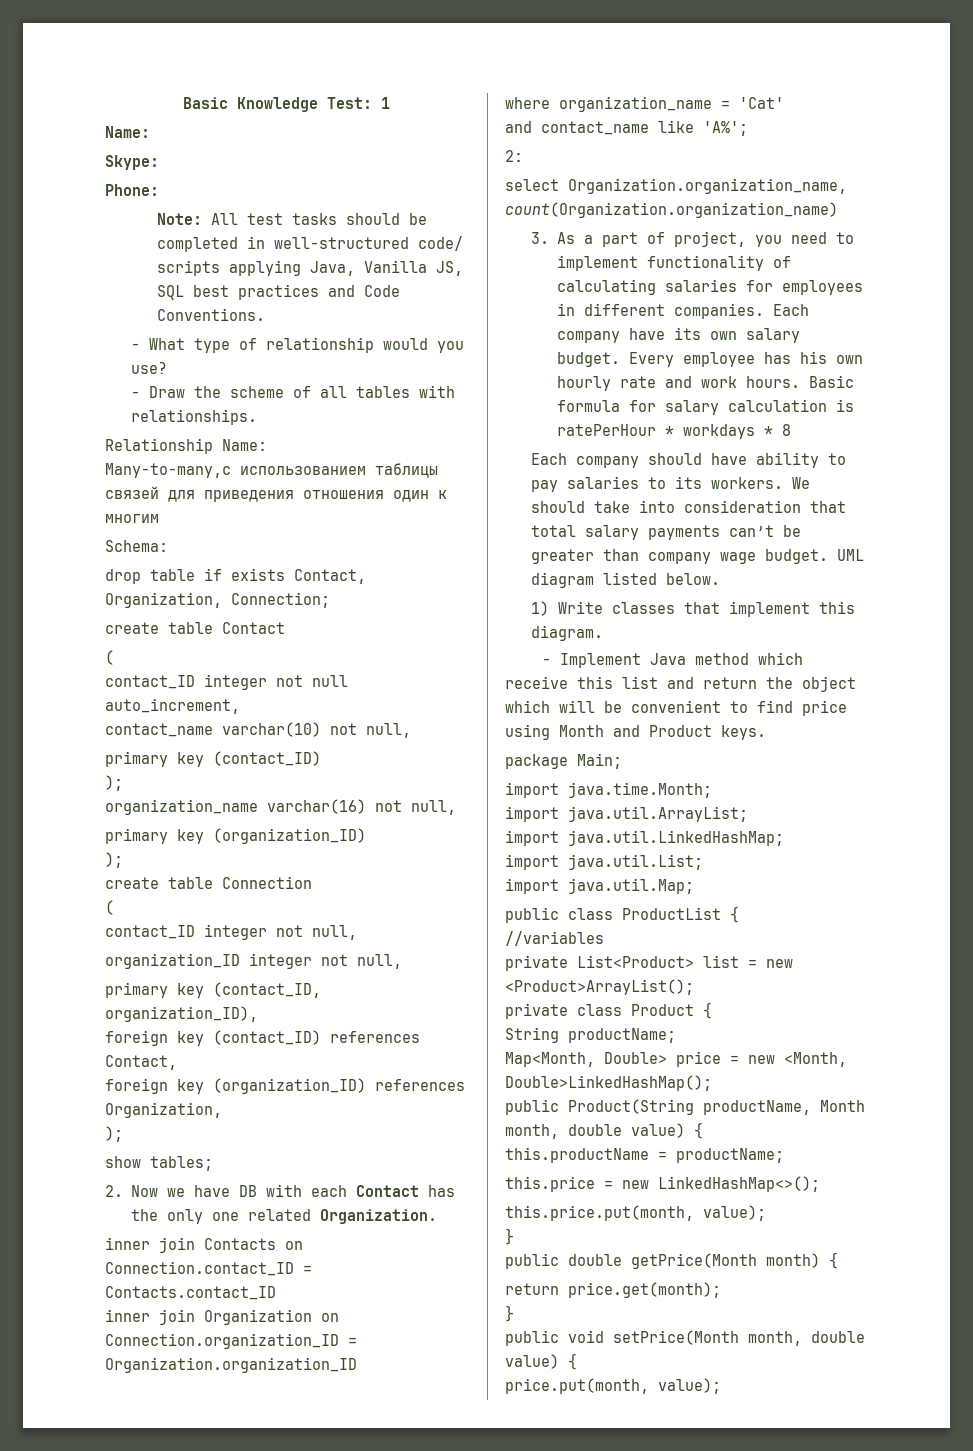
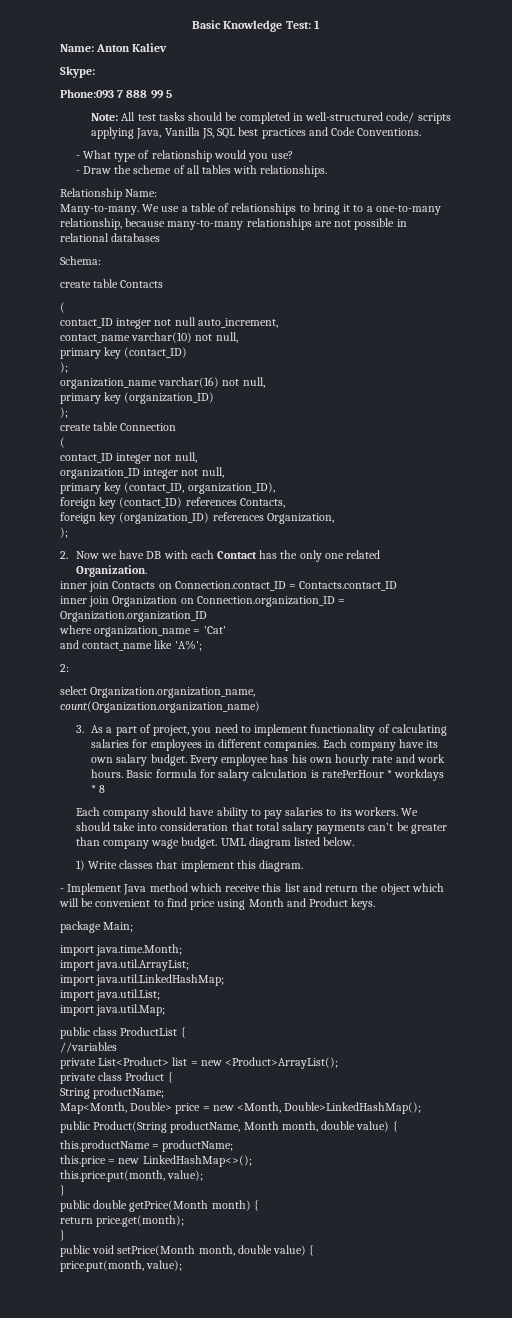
  Basic Knowledge Test: 1
- Name:
+ Name: Anton Kaliev
- Phone:
+ Phone:093 7 888 99 5
- Many-to-many,с использованием таблицы связей для приведения отношения один к многим
+ Many-to-many. We use a table of relationships to bring it to a one-to-many relationship, because many-to-many relationships are not possible in relational databases
  Schema:
- drop table if exists Contact, Organization, Connection;
- create table Contact
+ create table Contacts
- foreign key (contact_ID) references Contact,
+ foreign key (contact_ID) references Contacts,
- show tables;

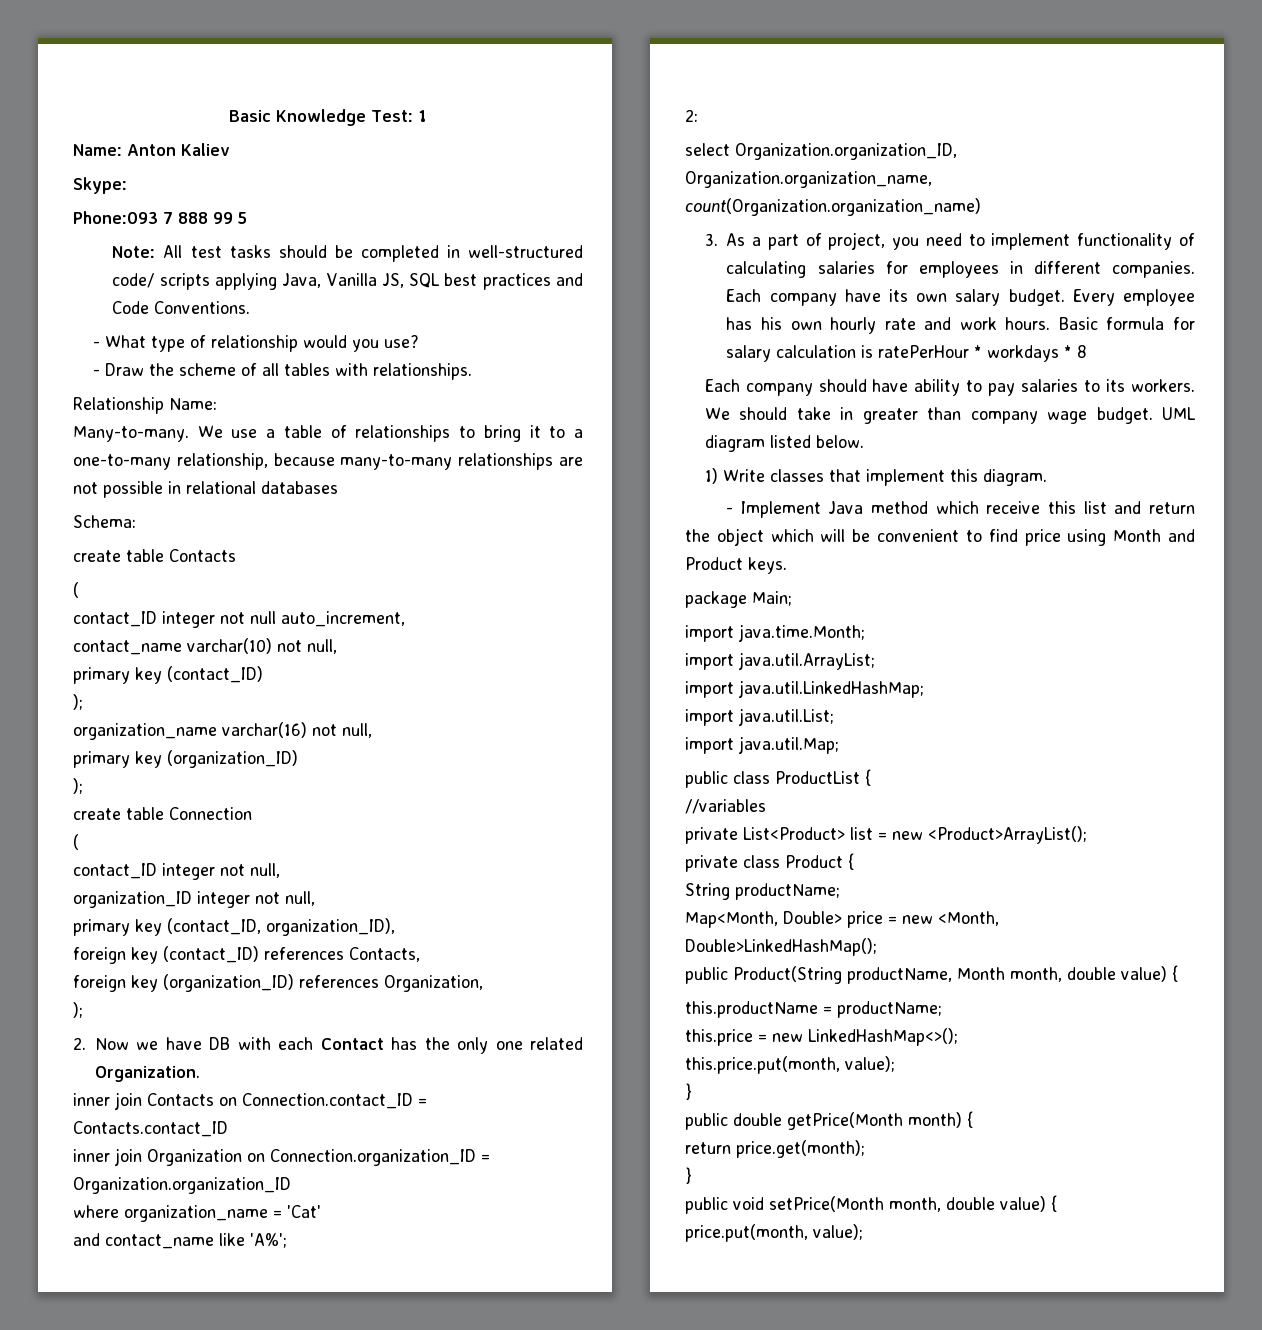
- select Organization.organization_name, count(Organization.organization_name)
+ select Organization.organization_ID, Organization.organization_name, count(Organization.organization_name)
- We should take into consideration that total salary payments can’t be greater than company wage budget.
+ We should take in greater than company wage budget.

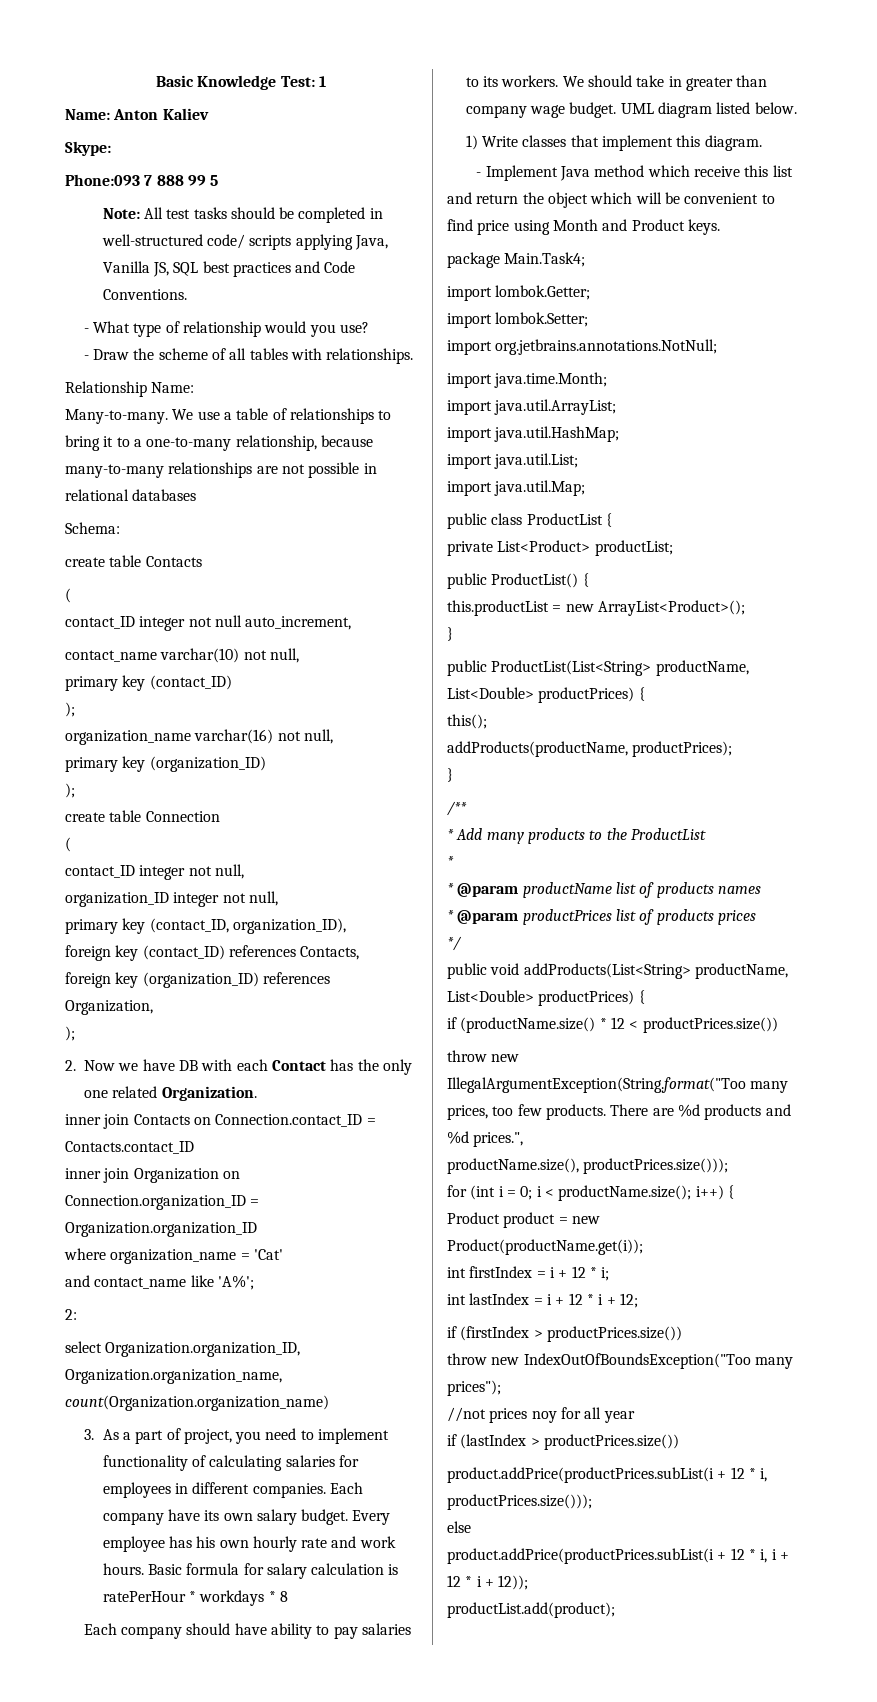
- package Main;
+ package Main.Task4;
+ import lombok.Getter;
+ import lombok.Setter;
+ import org.jetbrains.annotations.NotNull;
- import java.util.LinkedHashMap;
+ import java.util.HashMap;
- //variables
- private List<Product> list = new <Product>ArrayList();
- private class Product {
- String productName;
- Map<Month, Double> price = new <Month, Double>LinkedHashMap();
- public Product(String productName, Month month, double value) {
- this.productName = productName;
- this.price = new LinkedHashMap<>();
- this.price.put(month, value);
+ private List<Product> productList;
+ public ProductList() {
+ this.productList = new ArrayList<Product>();
  }
- public double getPrice(Month month) {
- return price.get(month);
+ public ProductList(List<String> productName, List<Double> productPrices) {
+ this();
+ addProducts(productName, productPrices);
  }
- public void setPrice(Month month, double value) {
- price.put(month, value);
+ /**
+ * Add many products to the ProductList
+ *
+ * @param productName list of products names
+ * @param productPrices list of products prices
+ */
+ public void addProducts(List<String> productName, List<Double> productPrices) {
+ if (productName.size() * 12 < productPrices.size())
+ throw new IllegalArgumentException(String.format("Too many prices, too few products. There are %d products and %d prices.",
+ productName.size(), productPrices.size()));
+ for (int i = 0; i < productName.size(); i++) {
+ Product product = new Product(productName.get(i));
+ int firstIndex = i + 12 * i;
+ int lastIndex = i + 12 * i + 12;
+ if (firstIndex > productPrices.size())
+ throw new IndexOutOfBoundsException("Too many prices");
+ //not prices noy for all year
+ if (lastIndex > productPrices.size())
+ product.addPrice(productPrices.subList(i + 12 * i, productPrices.size()));
+ else
+ product.addPrice(productPrices.subList(i + 12 * i, i + 12 * i + 12));
+ productList.add(product);

